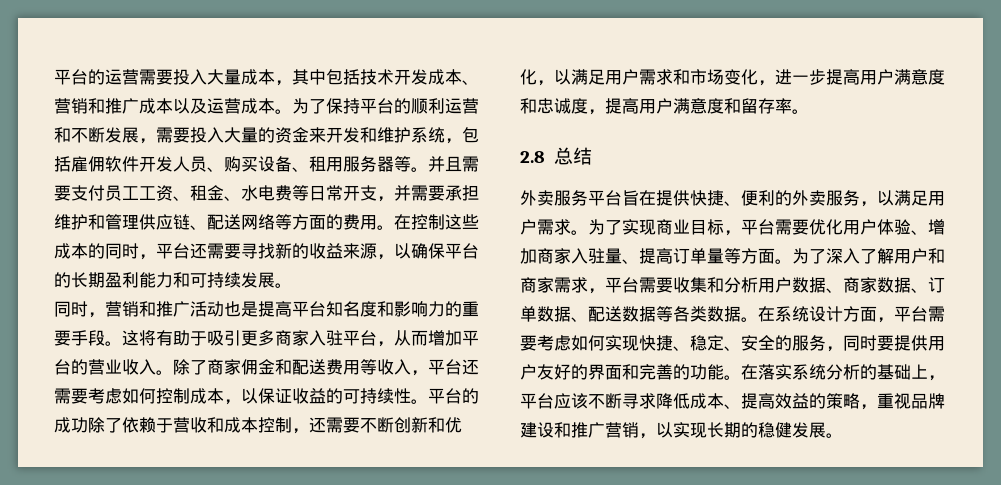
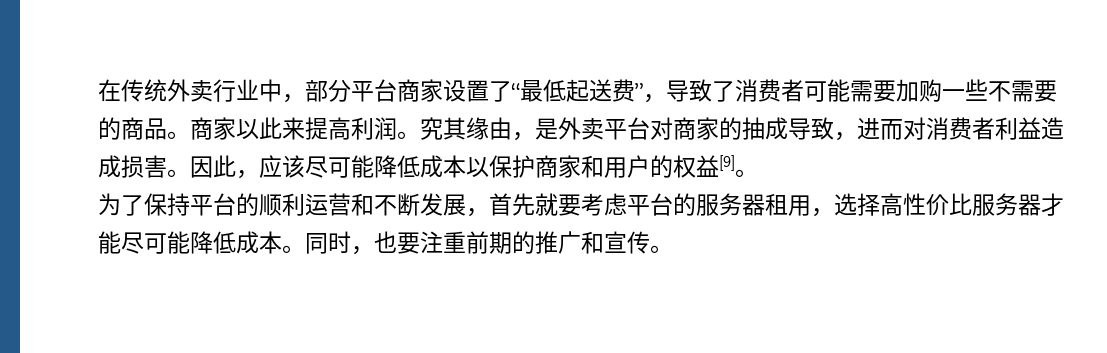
- 平台的运营需要投入大量成本，其中包括技术开发成本、营销和推广成本以及运营成本。为了保持平台的顺利运营和不断发展，需要投入大量的资金来开发和维护系统，包括雇佣软件开发人员、购买设备、租用服务器等。并且需要支付员工工资、租金、水电费等日常开支，并需要承担维护和管理供应链、配送网络等方面的费用。在控制这些成本的同时，平台还需要寻找新的收益来源，以确保平台的长期盈利能力和可持续发展。
- 同时，营销和推广活动也是提高平台知名度和影响力的重要手段。这将有助于吸引更多商家入驻平台，从而增加平台的营业收入。除了商家佣金和配送费用等收入，平台还需要考虑如何控制成本，以保证收益的可持续性。平台的成功除了依赖于营收和成本控制，还需要不断创新和优化，以满足用户需求和市场变化，进一步提高用户满意度和忠诚度，提高用户满意度和留存率。
- 2.8总结
- 外卖服务平台旨在提供快捷、便利的外卖服务，以满足用户需求。为了实现商业目标，平台需要优化用户体验、增加商家入驻量、提高订单量等方面。为了深入了解用户和商家需求，平台需要收集和分析用户数据、商家数据、订单数据、配送数据等各类数据。在系统设计方面，平台需要考虑如何实现快捷、稳定、安全的服务，同时要提供用户友好的界面和完善的功能。在落实系统分析的基础上，平台应该不断寻求降低成本、提高效益的策略，重视品牌建设和推广营销，以实现长期的稳健发展。
+ 在传统外卖行业中，部分平台商家设置了“最低起送费”，导致了消费者可能需要加购一些不需要的商品。商家以此来提高利润。究其缘由，是外卖平台对商家的抽成导致，进而对消费者利益造成损害。因此，应该尽可能降低成本以保护商家和用户的权益[9]。
+ 为了保持平台的顺利运营和不断发展，首先就要考虑平台的服务器租用，选择高性价比服务器才能尽可能降低成本。同时，也要注重前期的推广和宣传。

